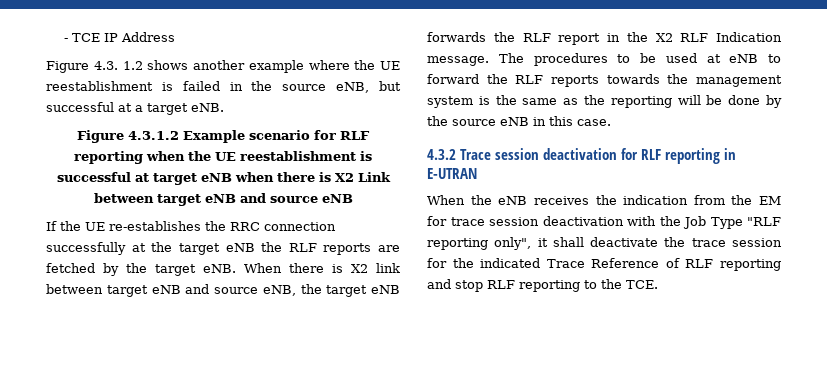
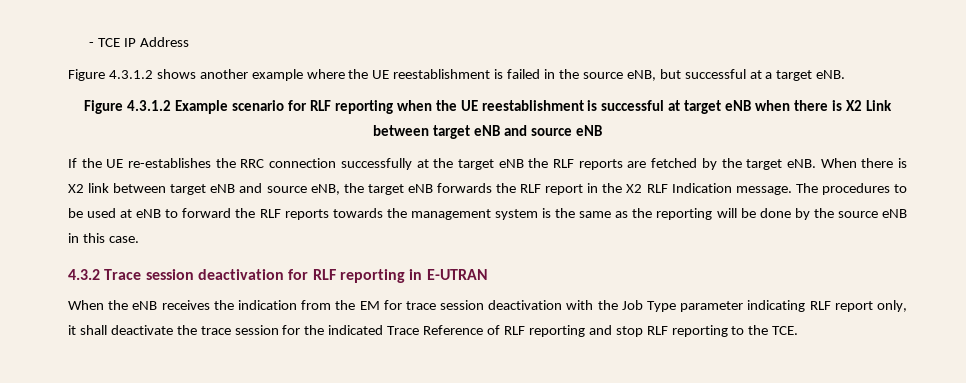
- Figure 4.3. 1.2 shows another example where the UE reestablishment is failed in the source eNB, but successful at a target eNB.
+ Figure 4.3.1.2 shows another example where the UE reestablishment is failed in the source eNB, but successful at a target eNB.
- When the eNB receives the indication from the EM for trace session deactivation with the Job Type "RLF reporting only", it shall deactivate the trace session for the indicated Trace Reference of RLF reporting and stop RLF reporting to the TCE.
+ When the eNB receives the indication from the EM for trace session deactivation with the Job Type parameter indicating RLF report only, it shall deactivate the trace session for the indicated Trace Reference of RLF reporting and stop RLF reporting to the TCE.

